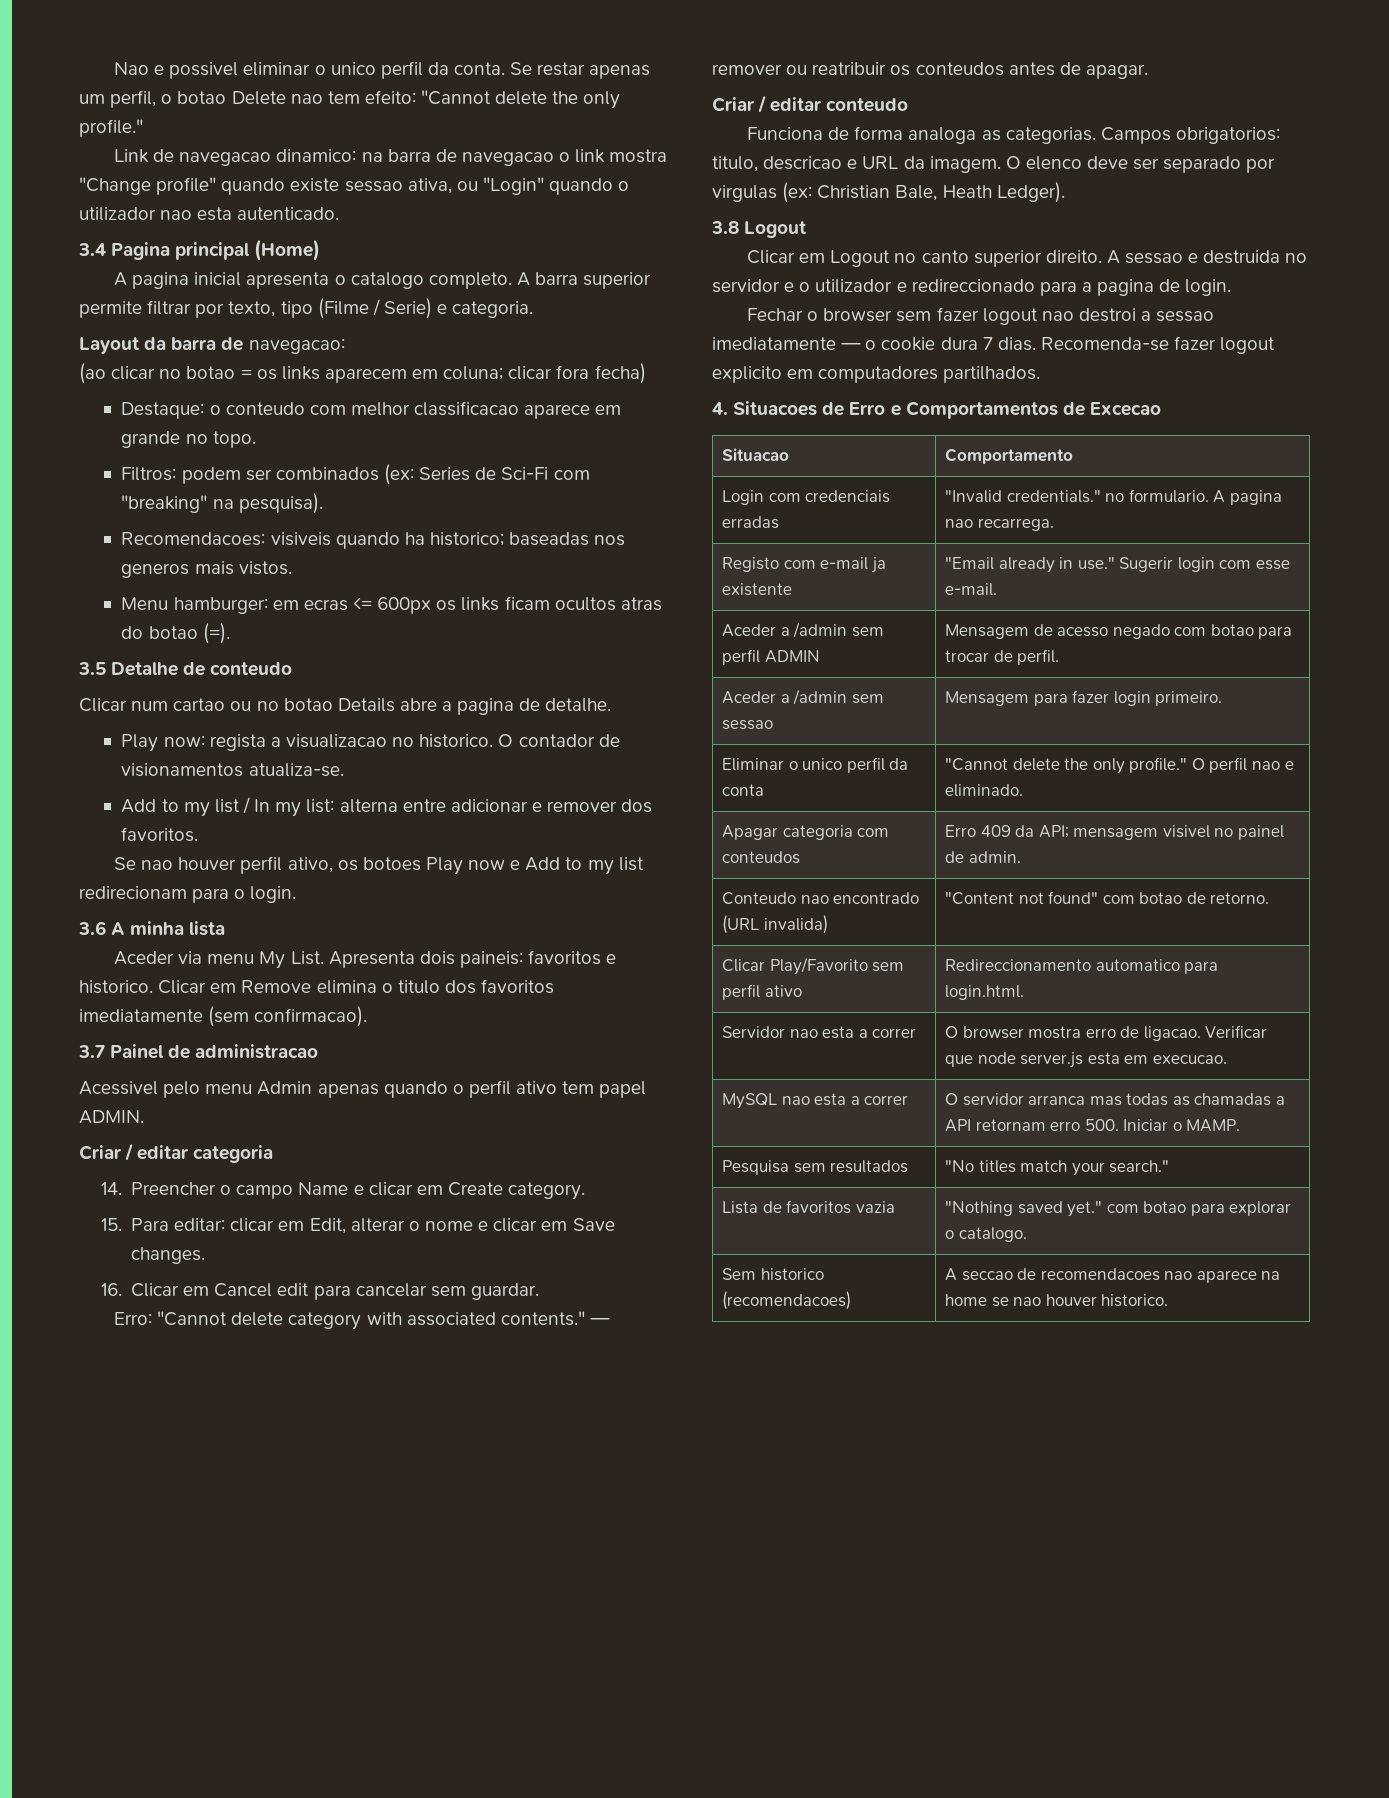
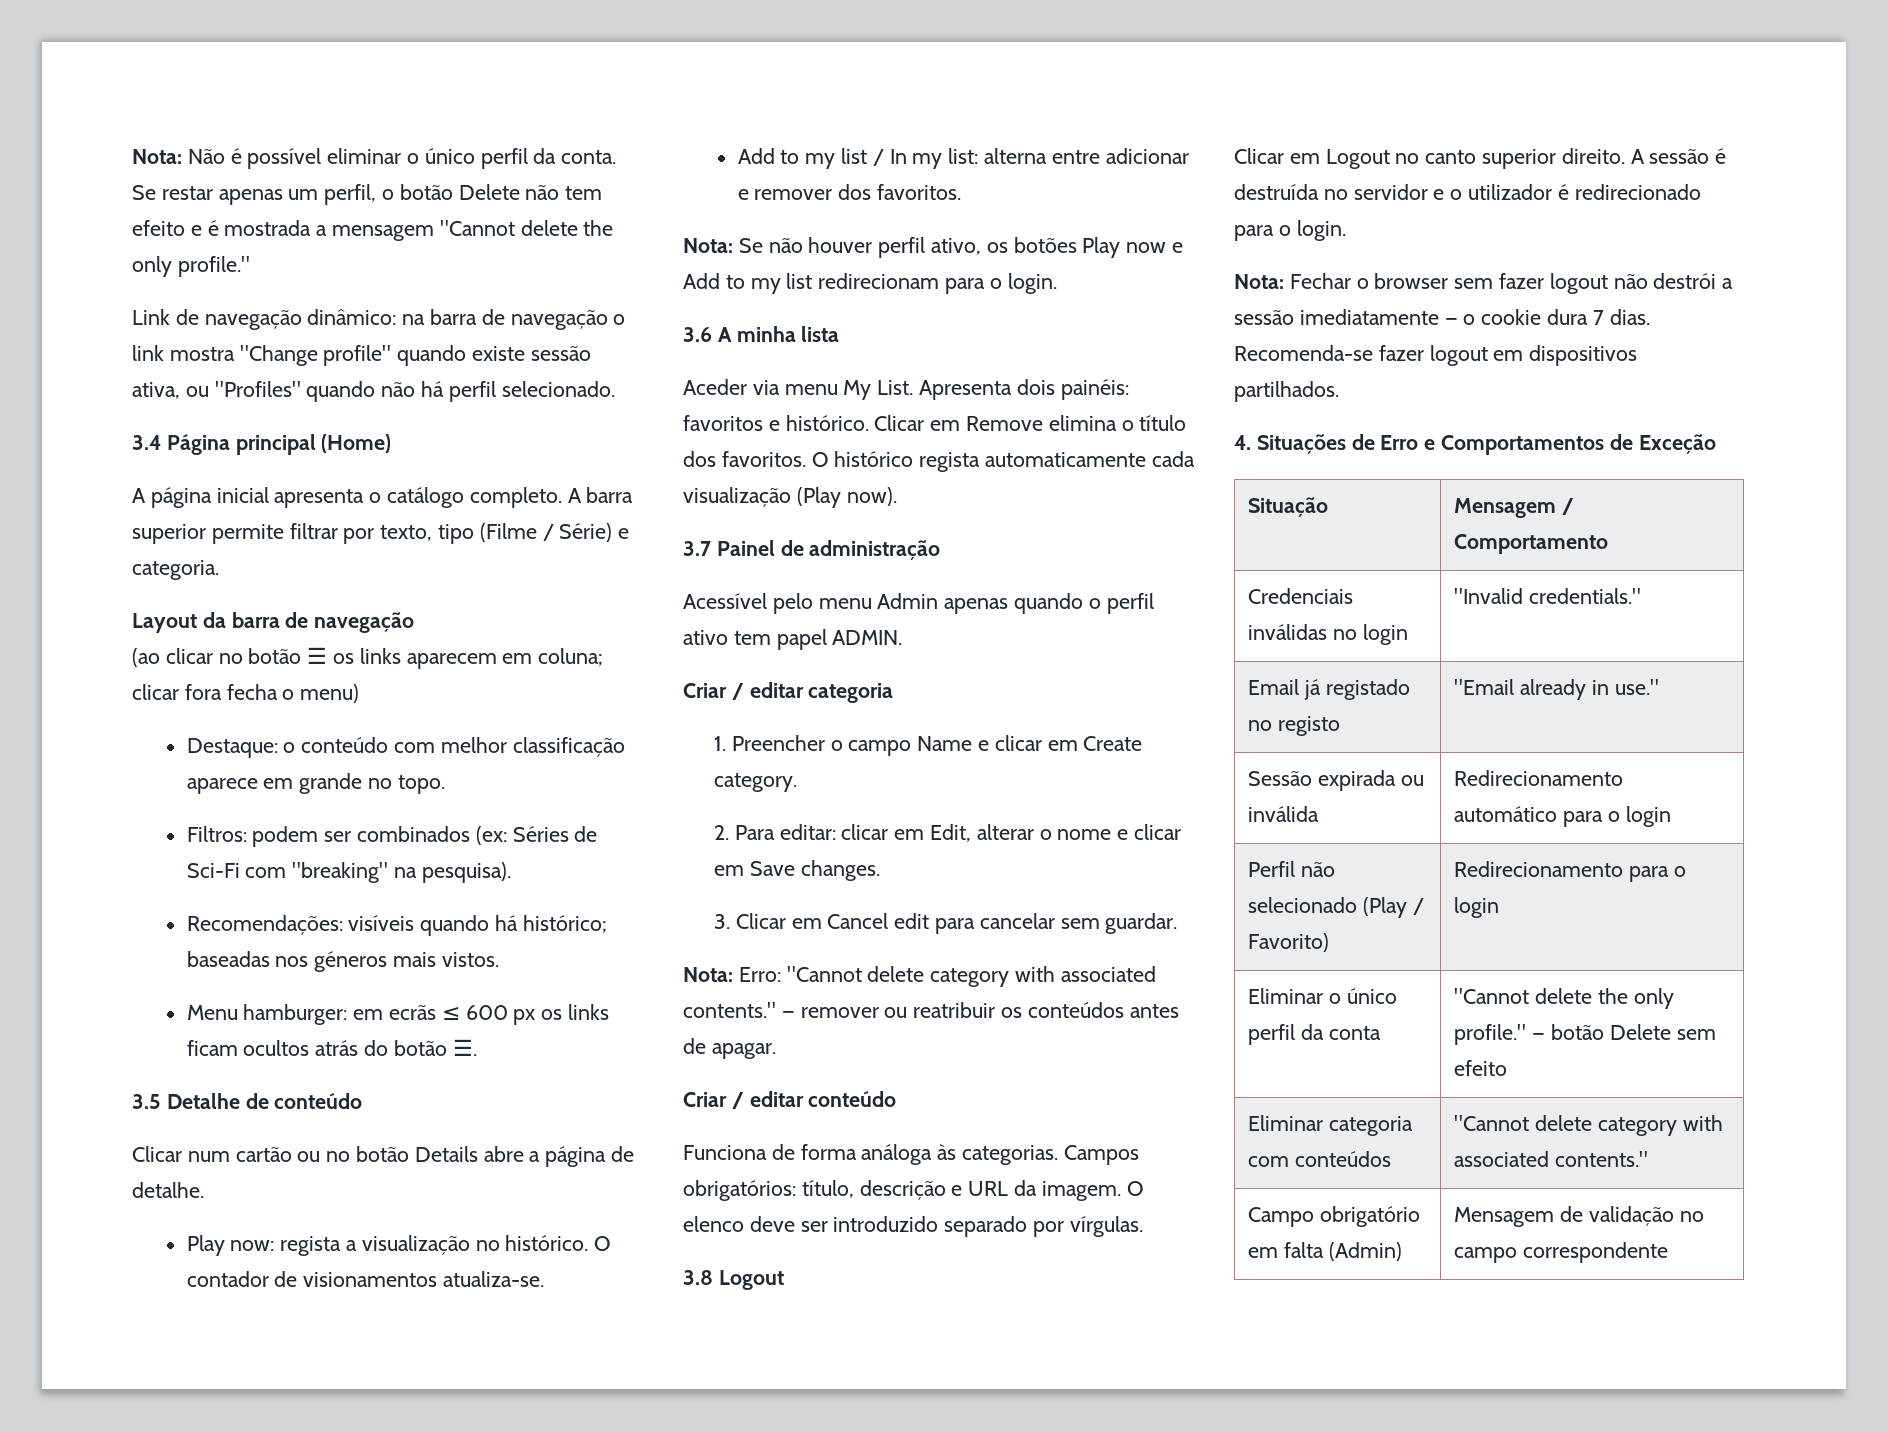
- Nao e possivel eliminar o unico perfil da conta.
+ Nota: Não é possível eliminar o único perfil da conta.
- Se restar apenas um perfil, o botao Delete nao tem efeito: "Cannot delete the only profile."
+ Se restar apenas um perfil, o botão Delete não tem efeito e é mostrada a mensagem "Cannot delete the only profile."
- Link de navegacao dinamico: na barra de navegacao o link mostra "Change profile" quando existe sessao ativa, ou "Login" quando o utilizador nao esta autenticado.
+ Link de navegação dinâmico: na barra de navegação o link mostra "Change profile" quando existe sessão ativa, ou "Profiles" quando não há perfil selecionado.
- 3.4 Pagina principal (Home)
+ 3.4 Página principal (Home)
- A pagina inicial apresenta o catalogo completo.
+ A página inicial apresenta o catálogo completo.
- A barra superior permite filtrar por texto, tipo (Filme / Serie) e categoria.
+ A barra superior permite filtrar por texto, tipo (Filme / Série) e categoria.
- Layout da barra de navegacao:
+ Layout da barra de navegação
- (ao clicar no botao = os links aparecem em coluna; clicar fora fecha)
+ (ao clicar no botão ☰ os links aparecem em coluna; clicar fora fecha o menu)
- Destaque: o conteudo com melhor classificacao aparece em grande no topo.
+ Destaque: o conteúdo com melhor classificação aparece em grande no topo.
- Filtros: podem ser combinados (ex: Series de Sci-Fi com "breaking" na pesquisa).
+ Filtros: podem ser combinados (ex: Séries de Sci-Fi com "breaking" na pesquisa).
- Recomendacoes: visiveis quando ha historico; baseadas nos generos mais vistos.
+ Recomendações: visíveis quando há histórico; baseadas nos géneros mais vistos.
- Menu hamburger: em ecras <= 600px os links ficam ocultos atras do botao (=).
+ Menu hamburger: em ecrãs ≤ 600 px os links ficam ocultos atrás do botão ☰.
- 3.5 Detalhe de conteudo
+ 3.5 Detalhe de conteúdo
- Clicar num cartao ou no botao Details abre a pagina de detalhe.
+ Clicar num cartão ou no botão Details abre a página de detalhe.
- Play now: regista a visualizacao no historico.
+ Play now: regista a visualização no histórico.
- Se nao houver perfil ativo, os botoes Play now e Add to my list redirecionam para o login.
+ Nota: Se não houver perfil ativo, os botões Play now e Add to my list redirecionam para o login.
- Apresenta dois paineis: favoritos e historico.
+ Apresenta dois painéis: favoritos e histórico.
- Clicar em Remove elimina o titulo dos favoritos imediatamente (sem confirmacao).
+ Clicar em Remove elimina o título dos favoritos. O histórico regista automaticamente cada visualização (Play now).
- 3.7 Painel de administracao
- Acessivel pelo menu Admin apenas quando o perfil ativo tem papel ADMIN.
+ 3.7 Painel de administração
+ Acessível pelo menu Admin apenas quando o perfil ativo tem papel ADMIN.
- 14. Preencher o campo Name e clicar em Create category.
+ 1. Preencher o campo Name e clicar em Create category.
- 15. Para editar: clicar em Edit, alterar o nome e clicar em Save changes.
+ 2. Para editar: clicar em Edit, alterar o nome e clicar em Save changes.
- 16. Clicar em Cancel edit para cancelar sem guardar.
+ 3. Clicar em Cancel edit para cancelar sem guardar.
- Erro: "Cannot delete category with associated contents."
+ Nota: Erro: "Cannot delete category with associated contents."
- — remover ou reatribuir os conteudos antes de apagar.
+ — remover ou reatribuir os conteúdos antes de apagar.
- Criar / editar conteudo
+ Criar / editar conteúdo
- Funciona de forma analoga as categorias. Campos obrigatorios: titulo, descricao e URL da imagem.
+ Funciona de forma análoga às categorias. Campos obrigatórios: título, descrição e URL da imagem.
- O elenco deve ser separado por virgulas (ex: Christian Bale, Heath Ledger).
+ O elenco deve ser introduzido separado por vírgulas.
- A sessao e destruida no servidor e o utilizador e redireccionado para a pagina de login.
- Fechar o browser sem fazer logout nao destroi a sessao imediatamente — o cookie dura 7 dias.
+ A sessão é destruída no servidor e o utilizador é redirecionado para o login.
+ Nota: Fechar o browser sem fazer logout não destrói a sessão imediatamente — o cookie dura 7 dias.
- Recomenda-se fazer logout explicito em computadores partilhados.
+ Recomenda-se fazer logout em dispositivos partilhados.
- 4. Situacoes de Erro e Comportamentos de Excecao
- Situacao | Comportamento
- Login com credenciais erradas | "Invalid credentials." no formulario. A pagina nao recarrega.
- Registo com e-mail ja existente | "Email already in use." Sugerir login com esse e-mail.
- Aceder a /admin sem perfil ADMIN | Mensagem de acesso negado com botao para trocar de perfil.
- Aceder a /admin sem sessao | Mensagem para fazer login primeiro.
+ 4. Situações de Erro e Comportamentos de Exceção
+ Situação | Mensagem / Comportamento
+ Credenciais inválidas no login | "Invalid credentials."
+ Email já registado no registo | "Email already in use."
+ Sessão expirada ou inválida | Redirecionamento automático para o login
+ Perfil não selecionado (Play / Favorito) | Redirecionamento para o login
- Eliminar o unico perfil da conta | "Cannot delete the only profile." O perfil nao e eliminado.
- Apagar categoria com conteudos | Erro 409 da API; mensagem visivel no painel de admin.
- Conteudo nao encontrado (URL invalida) | "Content not found" com botao de retorno.
- Clicar Play/Favorito sem perfil ativo | Redireccionamento automatico para login.html.
- Servidor nao esta a correr | O browser mostra erro de ligacao. Verificar que node server.js esta em execucao.
- MySQL nao esta a correr | O servidor arranca mas todas as chamadas a API retornam erro 500. Iniciar o MAMP.
- Pesquisa sem resultados | "No titles match your search."
- Lista de favoritos vazia | "Nothing saved yet." com botao para explorar o catalogo.
- Sem historico (recomendacoes) | A seccao de recomendacoes nao aparece na home se nao houver historico.
+ Eliminar o único perfil da conta | "Cannot delete the only profile." — botão Delete sem efeito
+ Eliminar categoria com conteúdos | "Cannot delete category with associated contents."
+ Campo obrigatório em falta (Admin) | Mensagem de validação no campo correspondente

